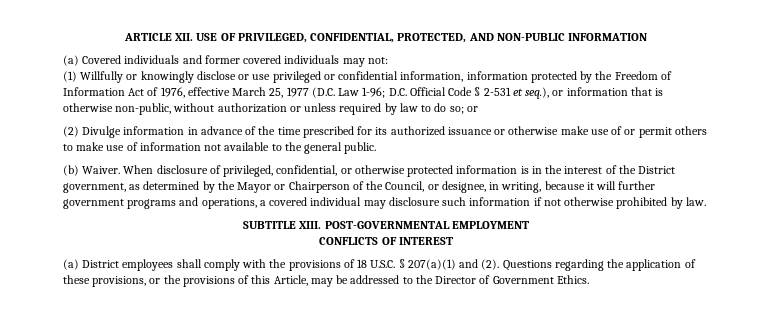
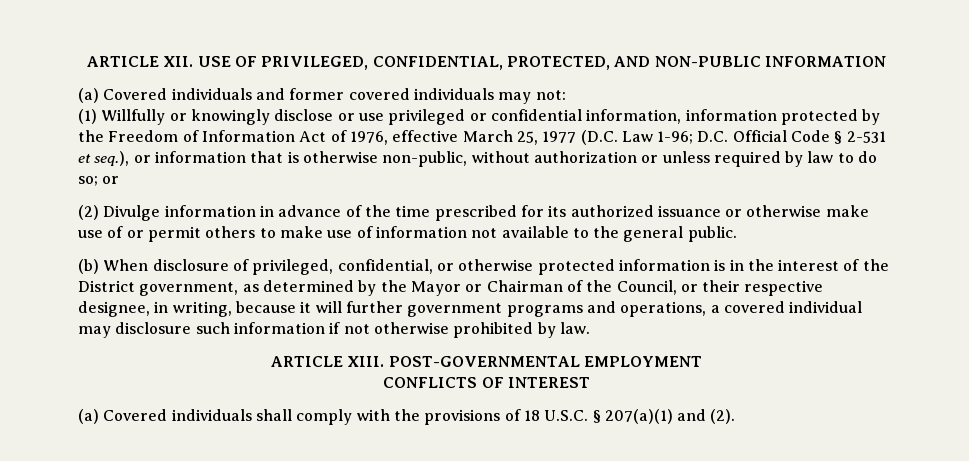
- (b) Waiver. When disclosure of privileged, confidential, or otherwise protected information is in the interest of the District government, as determined by the Mayor or Chairperson of the Council, or designee, in writing, because it will further government programs and operations, a covered individual may disclosure such information if not otherwise prohibited by law.
+ (b) When disclosure of privileged, confidential, or otherwise protected information is in the interest of the District government, as determined by the Mayor or Chairman of the Council, or their respective designee, in writing, because it will further government programs and operations, a covered individual may disclosure such information if not otherwise prohibited by law.
- SUBTITLE XIII.
+ ARTICLE XIII.
- (a) District employees shall comply with the provisions of 18 U.S.C. § 207(a)(1) and (2). Questions regarding the application of these provisions, or the provisions of this Article, may be addressed to the Director of Government Ethics.
+ (a) Covered individuals shall comply with the provisions of 18 U.S.C. § 207(a)(1) and (2).

